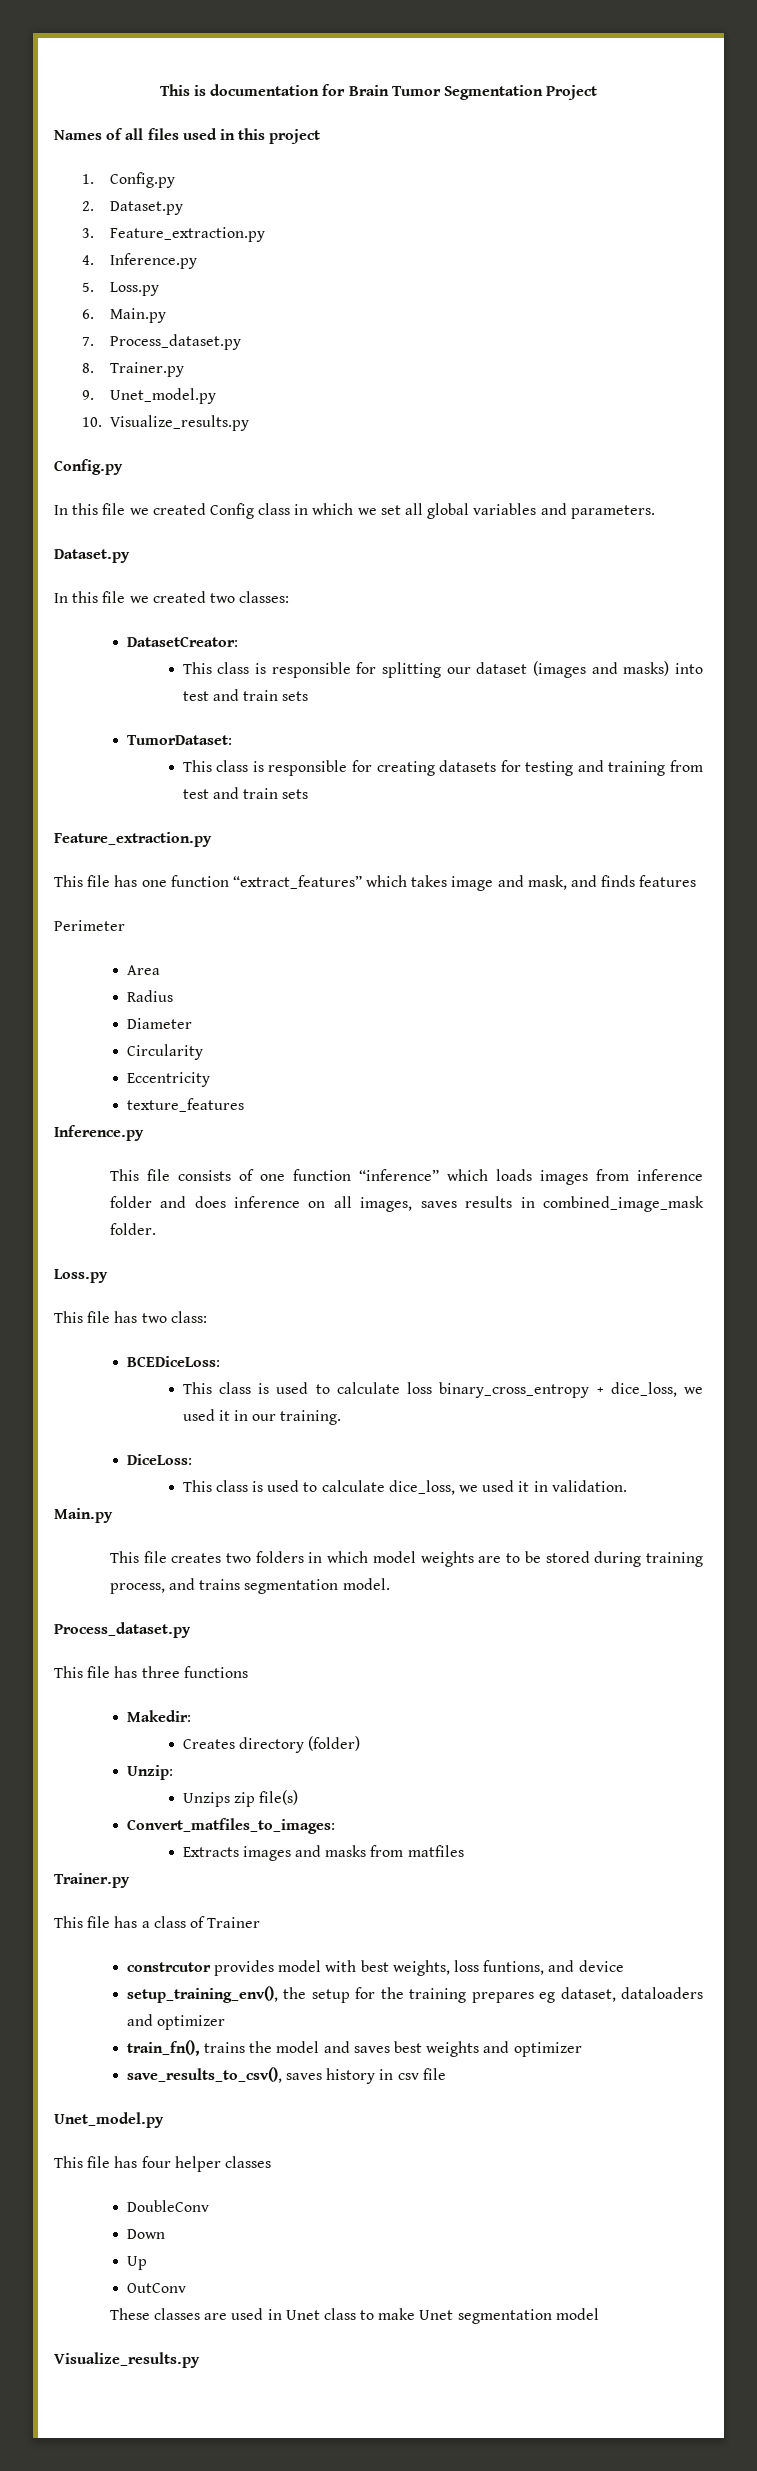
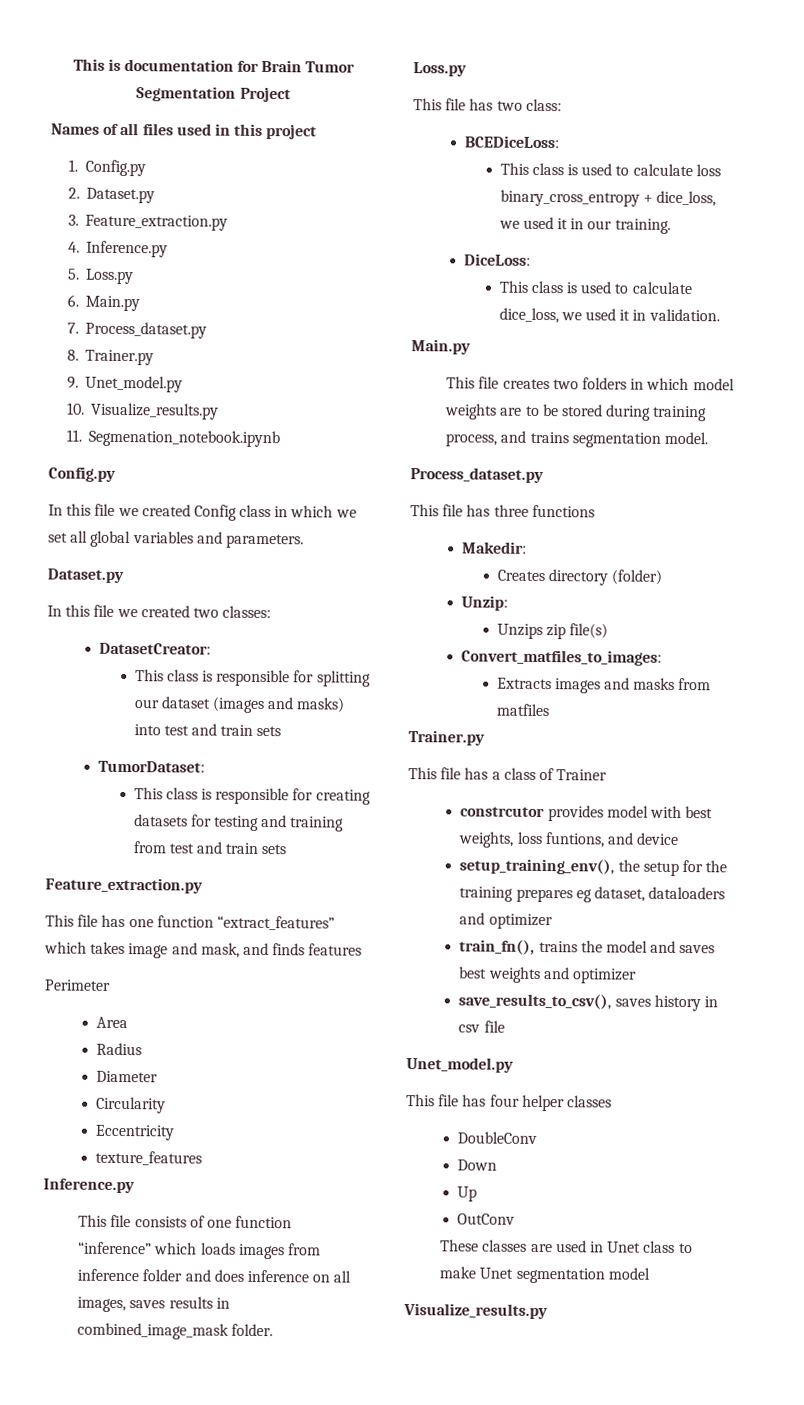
+ 11. Segmenation_notebook.ipynb

